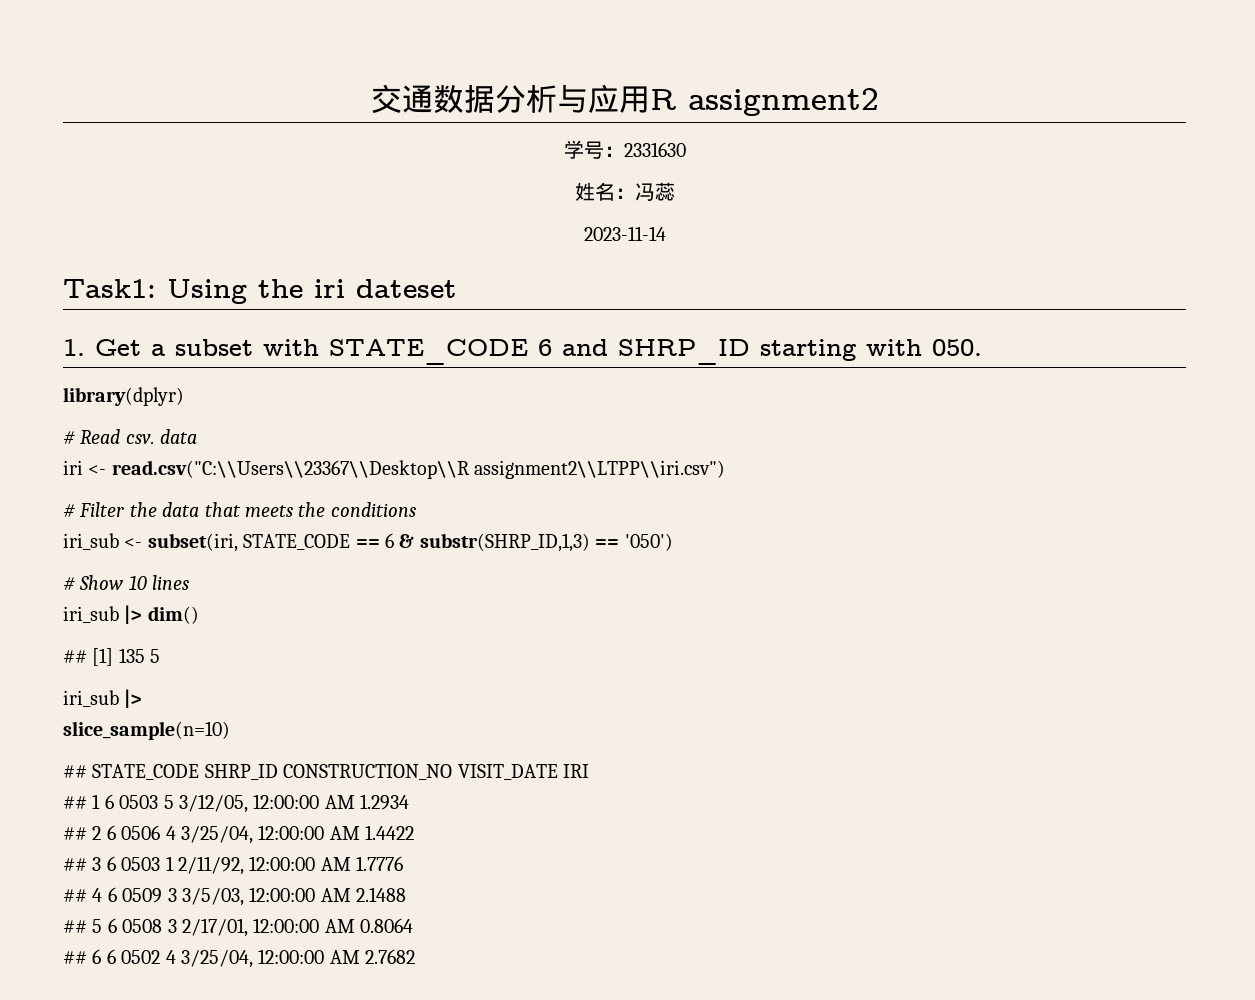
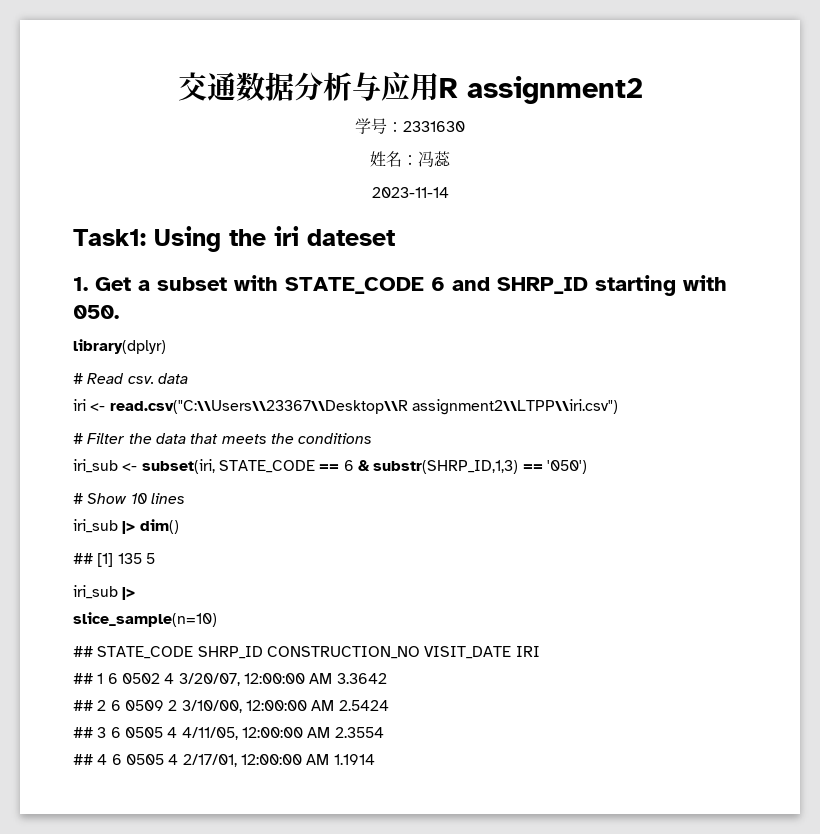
- ## 1 6 0503 5 3/12/05, 12:00:00 AM 1.2934
+ ## 1 6 0502 4 3/20/07, 12:00:00 AM 3.3642
- ## 2 6 0506 4 3/25/04, 12:00:00 AM 1.4422
+ ## 2 6 0509 2 3/10/00, 12:00:00 AM 2.5424
- ## 3 6 0503 1 2/11/92, 12:00:00 AM 1.7776
+ ## 3 6 0505 4 4/11/05, 12:00:00 AM 2.3554
- ## 4 6 0509 3 3/5/03, 12:00:00 AM 2.1488
- ## 5 6 0508 3 2/17/01, 12:00:00 AM 0.8064
- ## 6 6 0502 4 3/25/04, 12:00:00 AM 2.7682
+ ## 4 6 0505 4 2/17/01, 12:00:00 AM 1.1914

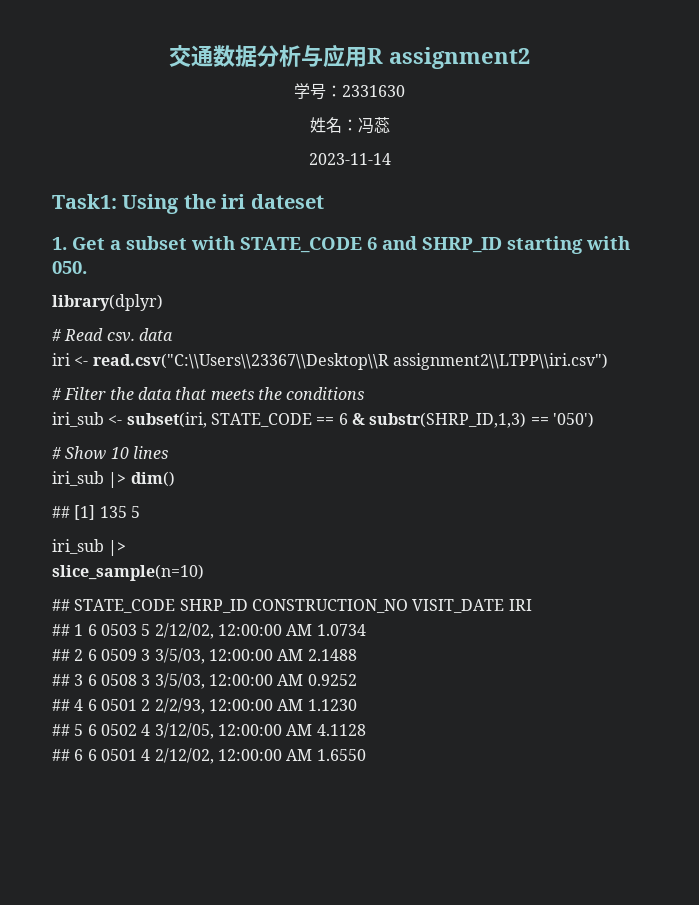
- ## 1 6 0502 4 3/20/07, 12:00:00 AM 3.3642
+ ## 1 6 0503 5 2/12/02, 12:00:00 AM 1.0734
- ## 2 6 0509 2 3/10/00, 12:00:00 AM 2.5424
+ ## 2 6 0509 3 3/5/03, 12:00:00 AM 2.1488
- ## 3 6 0505 4 4/11/05, 12:00:00 AM 2.3554
+ ## 3 6 0508 3 3/5/03, 12:00:00 AM 0.9252
- ## 4 6 0505 4 2/17/01, 12:00:00 AM 1.1914
+ ## 4 6 0501 2 2/2/93, 12:00:00 AM 1.1230
+ ## 5 6 0502 4 3/12/05, 12:00:00 AM 4.1128
+ ## 6 6 0501 4 2/12/02, 12:00:00 AM 1.6550

